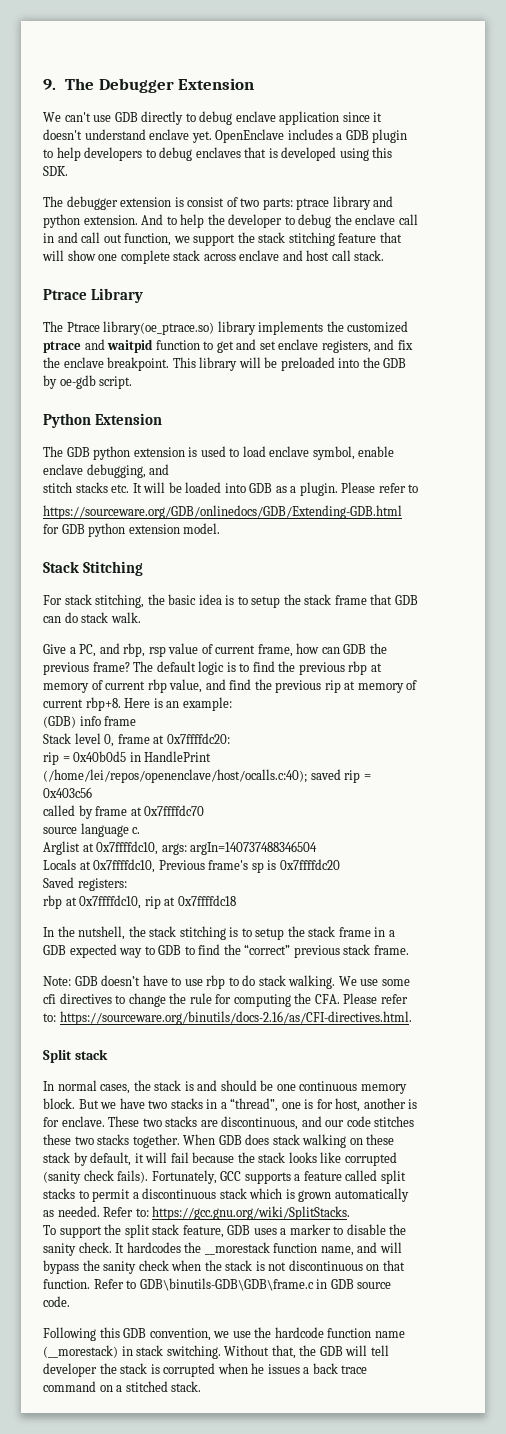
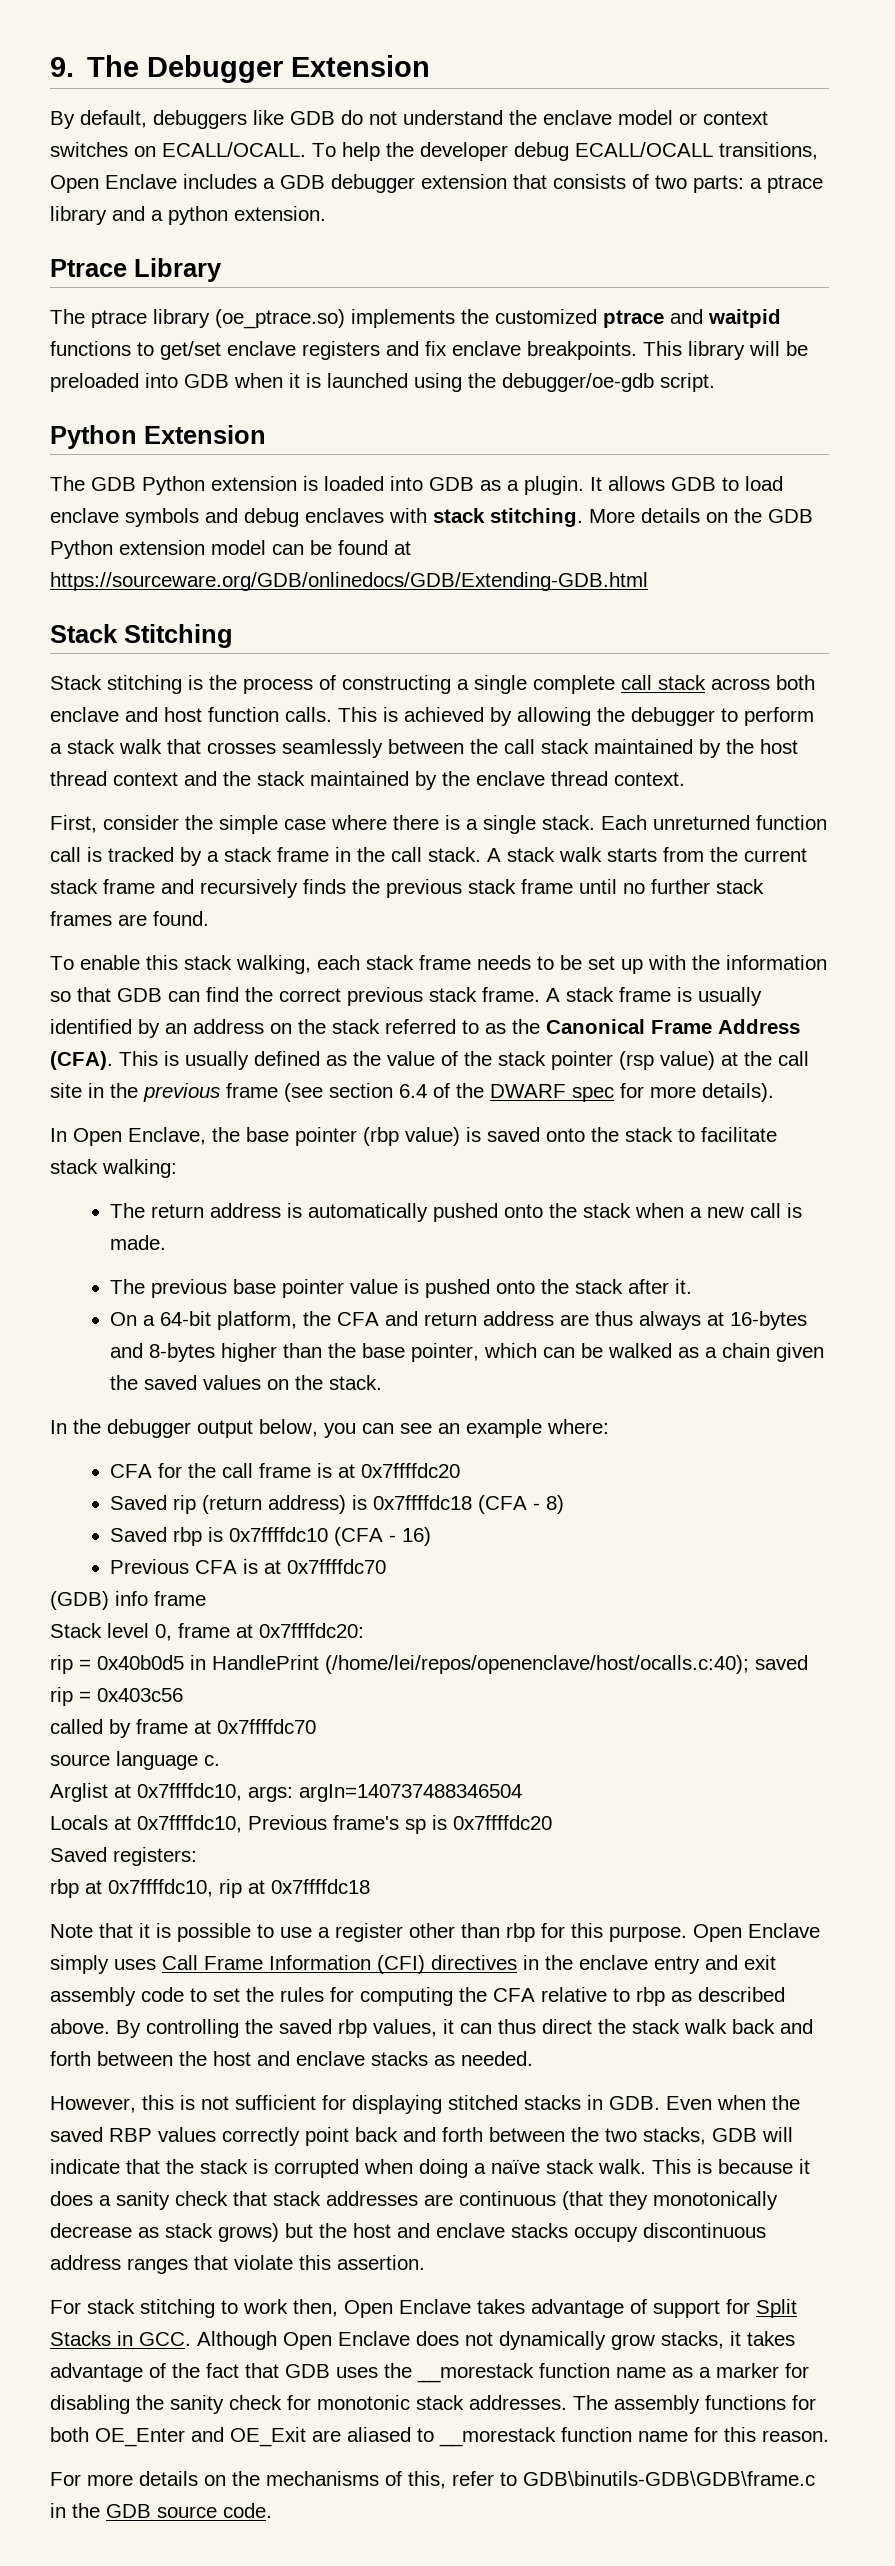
- We can't use GDB directly to debug enclave application since it doesn't understand enclave yet. OpenEnclave includes a GDB plugin to help developers to debug enclaves that is developed using this SDK.
- The debugger extension is consist of two parts: ptrace library and python extension. And to help the developer to debug the enclave call in and call out function, we support the stack stitching feature that will show one complete stack across enclave and host call stack.
+ By default, debuggers like GDB do not understand the enclave model or context switches on ECALL/OCALL. To help the developer debug ECALL/OCALL transitions, Open Enclave includes a GDB debugger extension that consists of two parts: a ptrace library and a python extension.
- The Ptrace library(oe_ptrace.so) library implements the customized ptrace and waitpid function to get and set enclave registers, and fix the enclave breakpoint.
+ The ptrace library (oe_ptrace.so) implements the customized ptrace and waitpid functions to get/set enclave registers and fix enclave breakpoints.
- This library will be preloaded into the GDB by oe-gdb script.
+ This library will be preloaded into GDB when it is launched using the debugger/oe-gdb script.
- The GDB python extension is used to load enclave symbol, enable enclave debugging, and
- stitch stacks etc. It will be loaded into GDB as a plugin.
+ The GDB Python extension is loaded into GDB as a plugin.
- Please refer to
- https://sourceware.org/GDB/onlinedocs/GDB/Extending-GDB.html for GDB python extension model.
+ It allows GDB to load enclave symbols and debug enclaves with stack stitching. More details on the GDB Python extension model can be found at https://sourceware.org/GDB/onlinedocs/GDB/Extending-GDB.html
  Stack Stitching
- For stack stitching, the basic idea is to setup the stack frame that GDB can do stack walk.
- Give a PC, and rbp, rsp value of current frame, how can GDB the previous frame? The default logic is to find the previous rbp at memory of current rbp value, and find the previous rip at memory of current rbp+8. Here is an example:
+ Stack stitching is the process of constructing a single complete call stack across both enclave and host function calls. This is achieved by allowing the debugger to perform a stack walk that crosses seamlessly between the call stack maintained by the host thread context and the stack maintained by the enclave thread context.
+ First, consider the simple case where there is a single stack. Each unreturned function call is tracked by a stack frame in the call stack. A stack walk starts from the current stack frame and recursively finds the previous stack frame until no further stack frames are found.
+ To enable this stack walking, each stack frame needs to be set up with the information so that GDB can find the correct previous stack frame. A stack frame is usually identified by an address on the stack referred to as the Canonical Frame Address (CFA). This is usually defined as the value of the stack pointer (rsp value) at the call site in the previous frame (see section 6.4 of the DWARF spec for more details).
+ In Open Enclave, the base pointer (rbp value) is saved onto the stack to facilitate stack walking:
+ The return address is automatically pushed onto the stack when a new call is made.
+ The previous base pointer value is pushed onto the stack after it.
+ On a 64-bit platform, the CFA and return address are thus always at 16-bytes and 8-bytes higher than the base pointer, which can be walked as a chain given the saved values on the stack.
+ In the debugger output below, you can see an example where:
+ CFA for the call frame is at 0x7ffffdc20
+ Saved rip (return address) is 0x7ffffdc18 (CFA - 8)
+ Saved rbp is 0x7ffffdc10 (CFA - 16)
+ Previous CFA is at 0x7ffffdc70
- In the nutshell, the stack stitching is to setup the stack frame in a GDB expected way to GDB to find the “correct” previous stack frame.
- Note: GDB doesn’t have to use rbp to do stack walking. We use some cfi directives to change the rule for computing the CFA. Please refer to: https://sourceware.org/binutils/docs-2.16/as/CFI-directives.html.
- Split stack
- In normal cases, the stack is and should be one continuous memory block. But we have two stacks in a “thread”, one is for host, another is for enclave. These two stacks are discontinuous, and our code stitches these two stacks together. When GDB does stack walking on these stack by default, it will fail because the stack looks like corrupted (sanity check fails). Fortunately, GCC supports a feature called split stacks to permit a discontinuous stack which is grown automatically as needed. Refer to: https://gcc.gnu.org/wiki/SplitStacks.
- To support the split stack feature, GDB uses a marker to disable the sanity check. It hardcodes the __morestack function name, and will bypass the sanity check when the stack is not discontinuous on that function. Refer to GDB\binutils-GDB\GDB\frame.c in GDB source code.
- Following this GDB convention, we use the hardcode function name (__morestack) in stack switching. Without that, the GDB will tell developer the stack is corrupted when he issues a back trace command on a stitched stack.
+ Note that it is possible to use a register other than rbp for this purpose. Open Enclave simply uses Call Frame Information (CFI) directives in the enclave entry and exit assembly code to set the rules for computing the CFA relative to rbp as described above. By controlling the saved rbp values, it can thus direct the stack walk back and forth between the host and enclave stacks as needed.
+ However, this is not sufficient for displaying stitched stacks in GDB. Even when the saved RBP values correctly point back and forth between the two stacks, GDB will indicate that the stack is corrupted when doing a naïve stack walk. This is because it does a sanity check that stack addresses are continuous (that they monotonically decrease as stack grows) but the host and enclave stacks occupy discontinuous address ranges that violate this assertion.
+ For stack stitching to work then, Open Enclave takes advantage of support for Split Stacks in GCC. Although Open Enclave does not dynamically grow stacks, it takes advantage of the fact that GDB uses the __morestack function name as a marker for disabling the sanity check for monotonic stack addresses. The assembly functions for both OE_Enter and OE_Exit are aliased to __morestack function name for this reason.
+ For more details on the mechanisms of this, refer to GDB\binutils-GDB\GDB\frame.c in the GDB source code.

